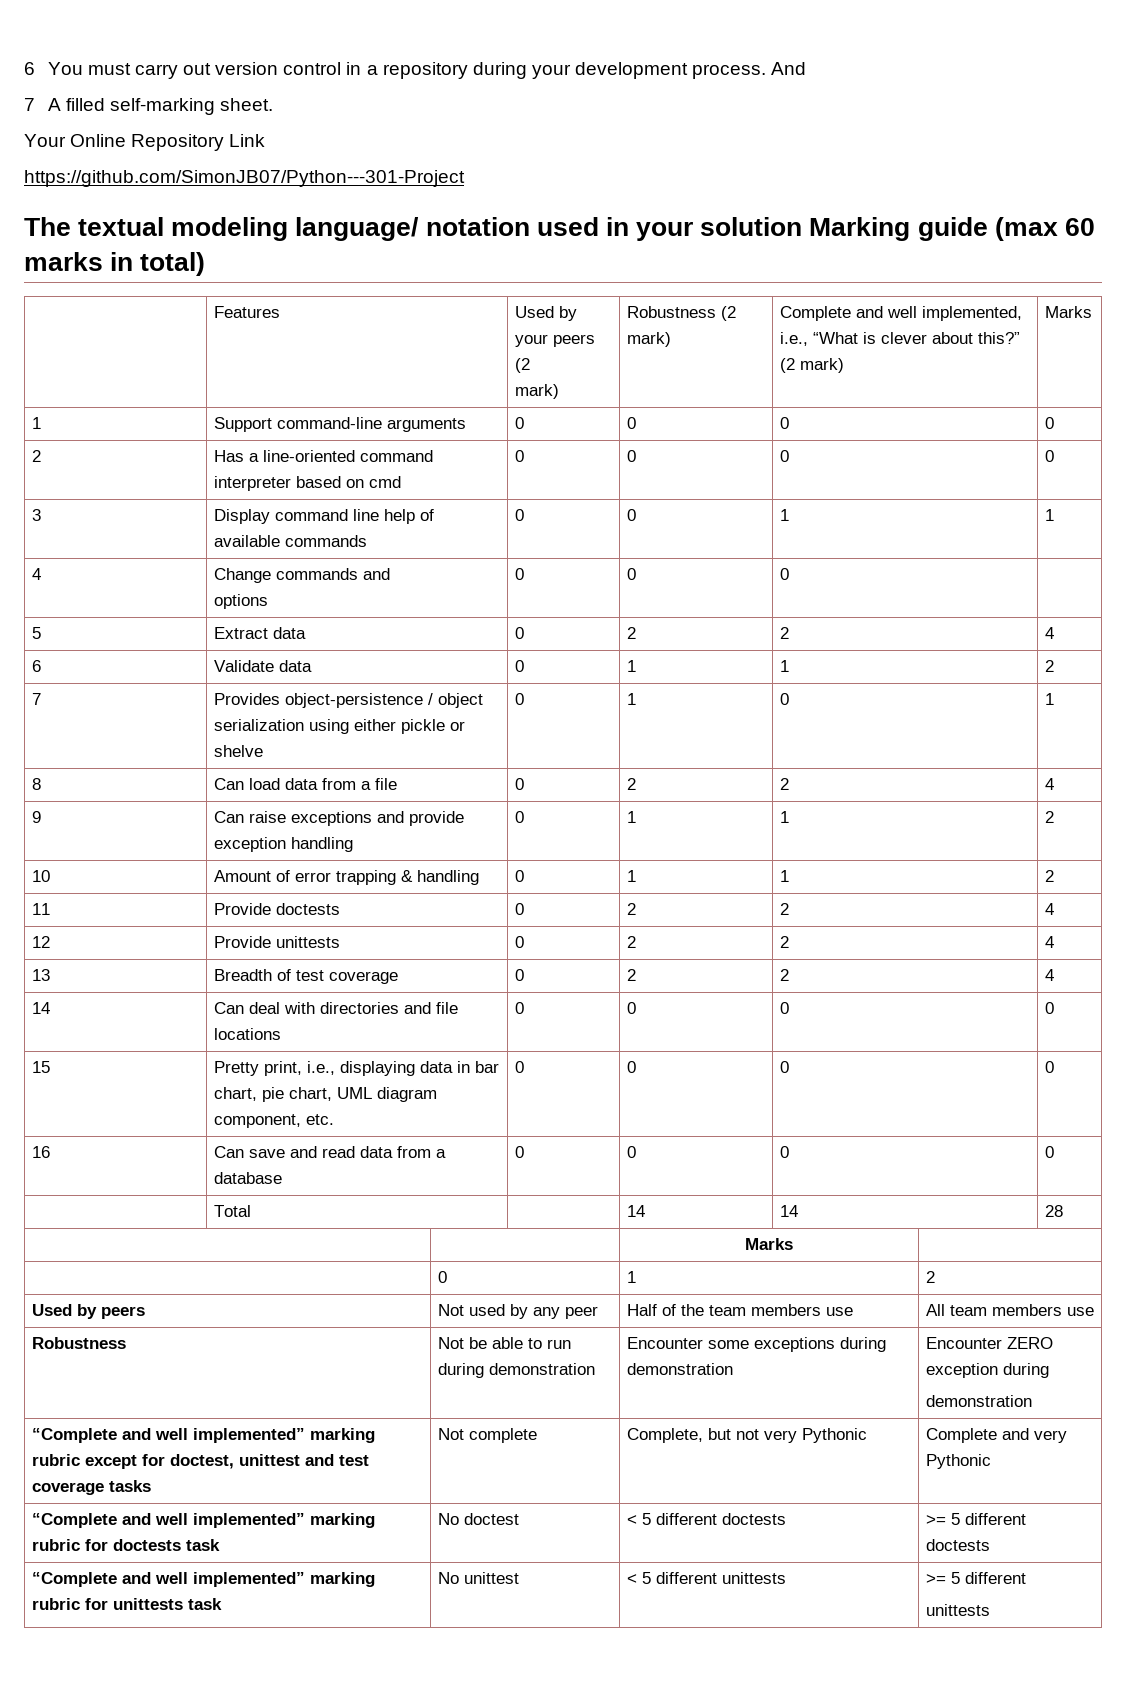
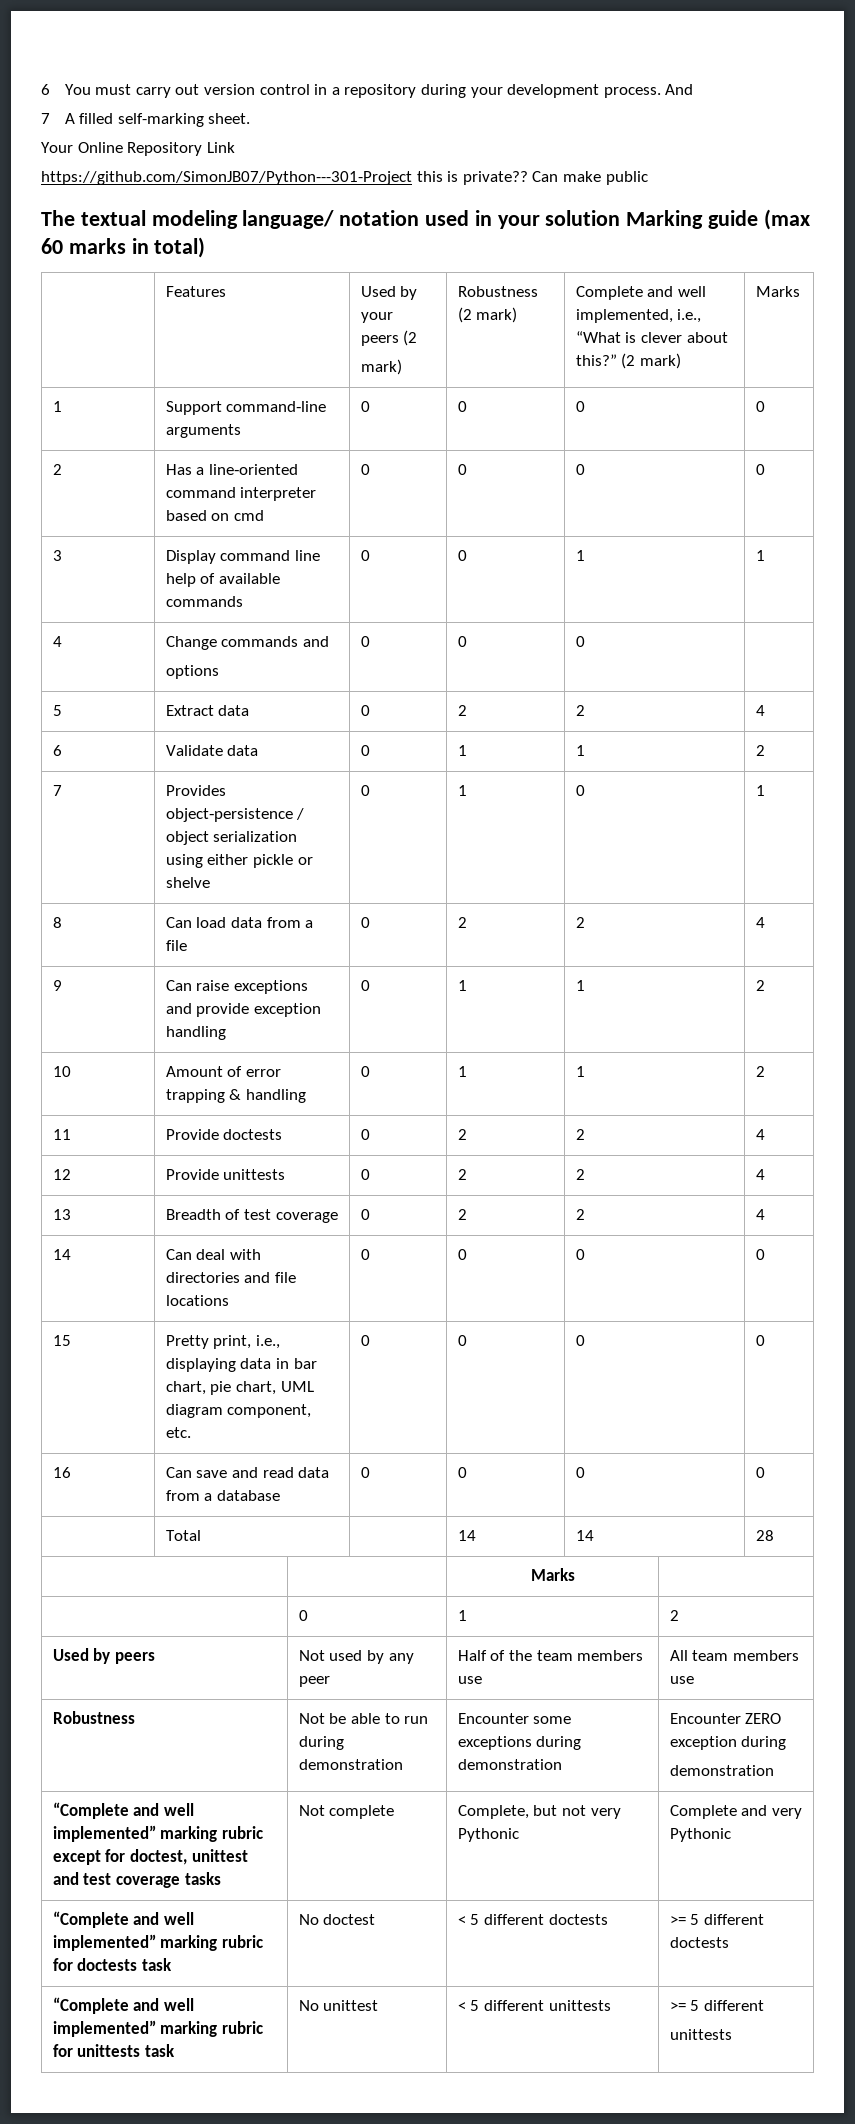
- https://github.com/SimonJB07/Python---301-Project
+ https://github.com/SimonJB07/Python---301-Project this is private?? Can make public

